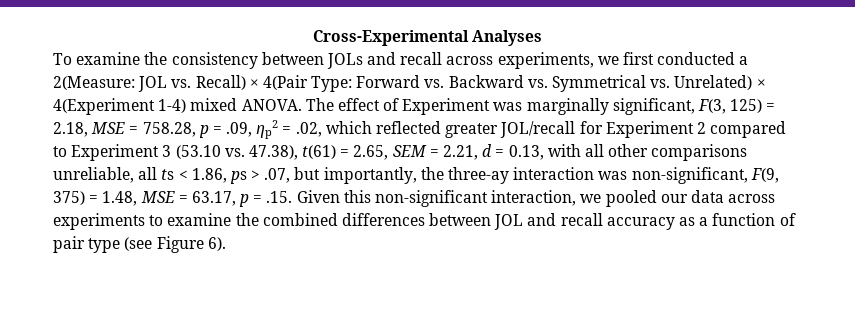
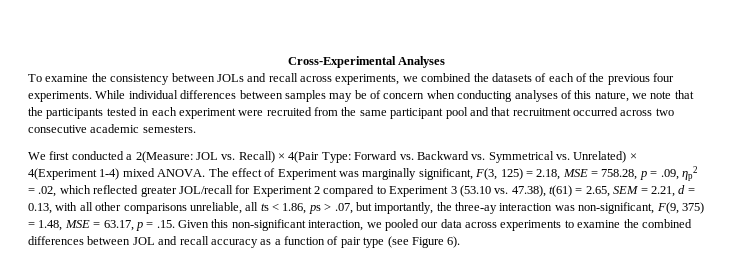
- To examine the consistency between JOLs and recall across experiments, we first conducted a 2(Measure: JOL vs. Recall) × 4(Pair Type: Forward vs. Backward vs. Symmetrical vs. Unrelated) × 4(Experiment 1-4) mixed ANOVA.
+ To examine the consistency between JOLs and recall across experiments, we combined the datasets of each of the previous four experiments. While individual differences between samples may be of concern when conducting analyses of this nature, we note that the participants tested in each experiment were recruited from the same participant pool and that recruitment occurred across two consecutive academic semesters.
+ We first conducted a 2(Measure: JOL vs. Recall) × 4(Pair Type: Forward vs. Backward vs. Symmetrical vs. Unrelated) × 4(Experiment 1-4) mixed ANOVA.

